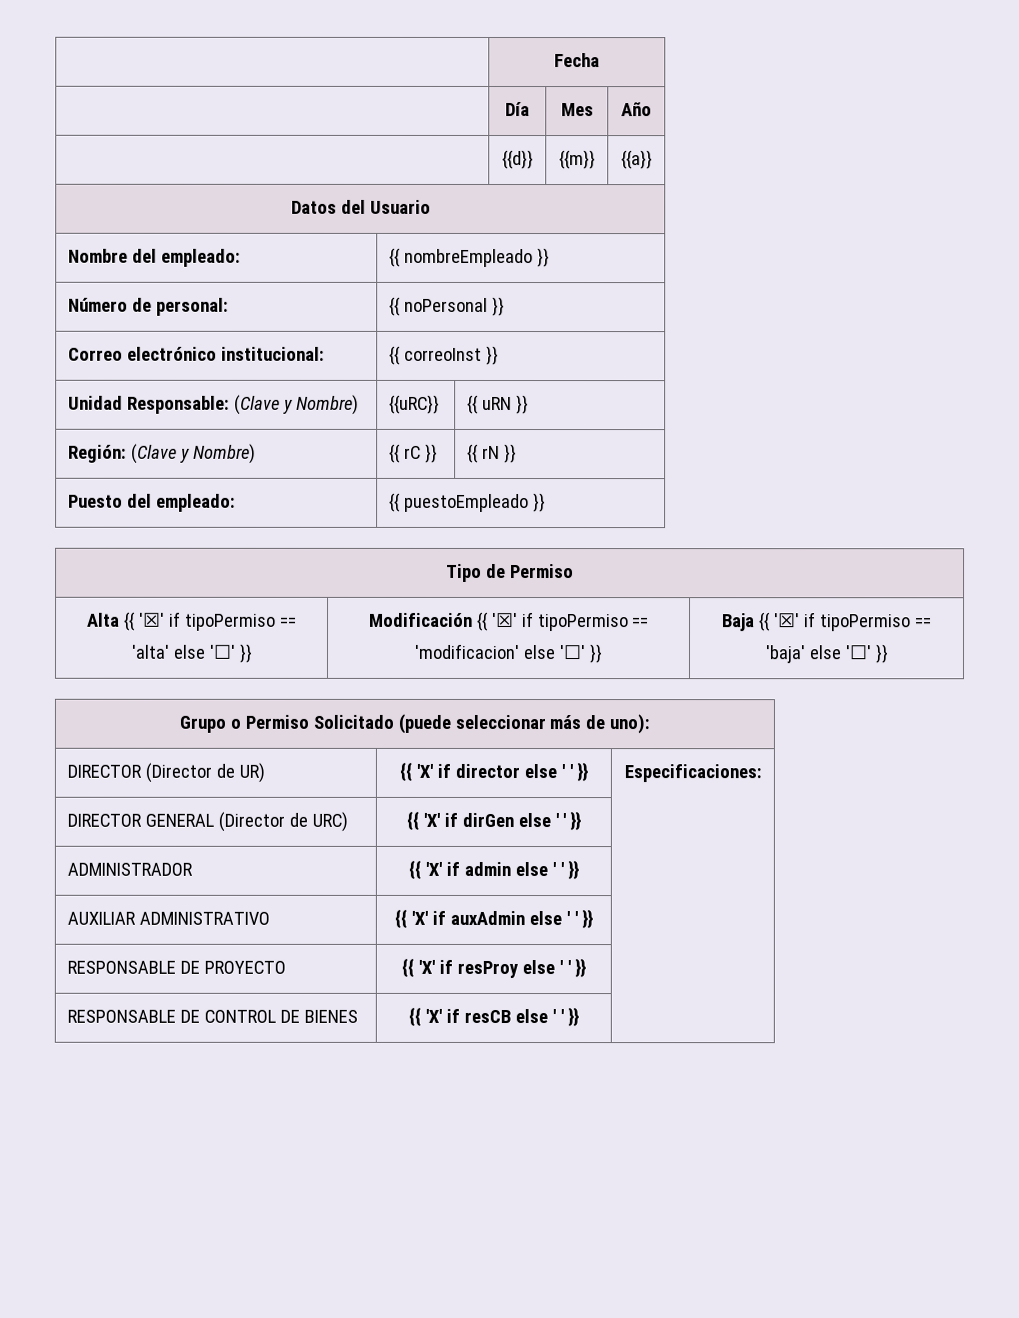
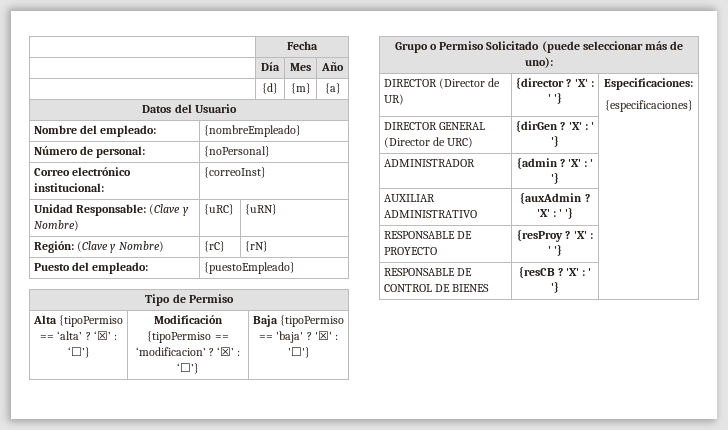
- | {{d}} | {{m}} | {{a}}
+ | {d} | {m} | {a}
- Nombre del empleado: | {{ nombreEmpleado }}
+ Nombre del empleado: | {nombreEmpleado}
- Número de personal: | {{ noPersonal }}
+ Número de personal: | {noPersonal}
- Correo electrónico institucional: | {{ correoInst }}
+ Correo electrónico institucional: | {correoInst}
- Unidad Responsable: (Clave y Nombre) | {{uRC}} | {{ uRN }}
+ Unidad Responsable: (Clave y Nombre) | {uRC} | {uRN}
- Región: (Clave y Nombre) | {{ rC }} | {{ rN }}
+ Región: (Clave y Nombre) | {rC} | {rN}
- Puesto del empleado: | {{ puestoEmpleado }}
+ Puesto del empleado: | {puestoEmpleado}
- Alta {{ '☒' if tipoPermiso == 'alta' else '☐' }} | Modificación {{ '☒' if tipoPermiso == 'modificacion' else '☐' }} | Baja {{ '☒' if tipoPermiso == 'baja' else '☐' }}
+ Alta {tipoPermiso == ‘alta’ ? ‘☒’ : ‘☐’} | Modificación {tipoPermiso == ‘modificacion’ ? ‘☒’ : ‘☐’} | Baja {tipoPermiso == 'baja' ? '☒' : '☐'}
- DIRECTOR (Director de UR) | {{ 'X' if director else ' ' }} | Especificaciones:
+ DIRECTOR (Director de UR) | {director ? 'X' : ' '} | Especificaciones:
+ {especificaciones}
- DIRECTOR GENERAL (Director de URC) | {{ 'X' if dirGen else ' ' }} |
- ADMINISTRADOR | {{ 'X' if admin else ' ' }} |
- AUXILIAR ADMINISTRATIVO | {{ 'X' if auxAdmin else ' ' }} |
- RESPONSABLE DE PROYECTO | {{ 'X' if resProy else ' ' }} |
+ DIRECTOR GENERAL (Director de URC) | {dirGen ? 'X' : ' '} |
+ ADMINISTRADOR | {admin ? 'X' : ' '} |
+ AUXILIAR ADMINISTRATIVO | {auxAdmin ? 'X' : ' '} |
+ RESPONSABLE DE PROYECTO | {resProy ? 'X' : ' '} |
- RESPONSABLE DE CONTROL DE BIENES | {{ 'X' if resCB else ' ' }} |
+ RESPONSABLE DE CONTROL DE BIENES | {resCB ? 'X' : ' '} |

